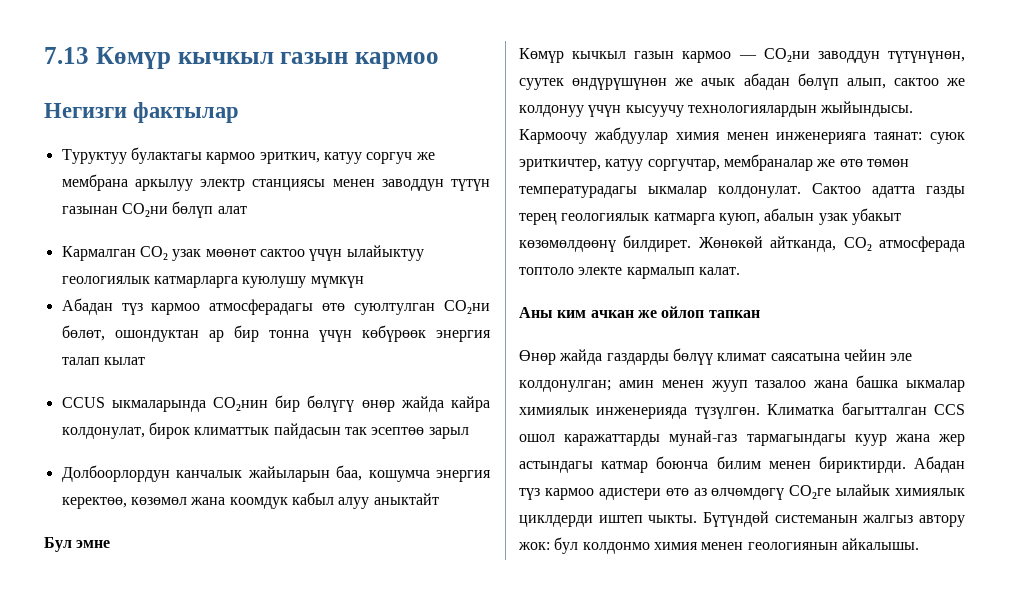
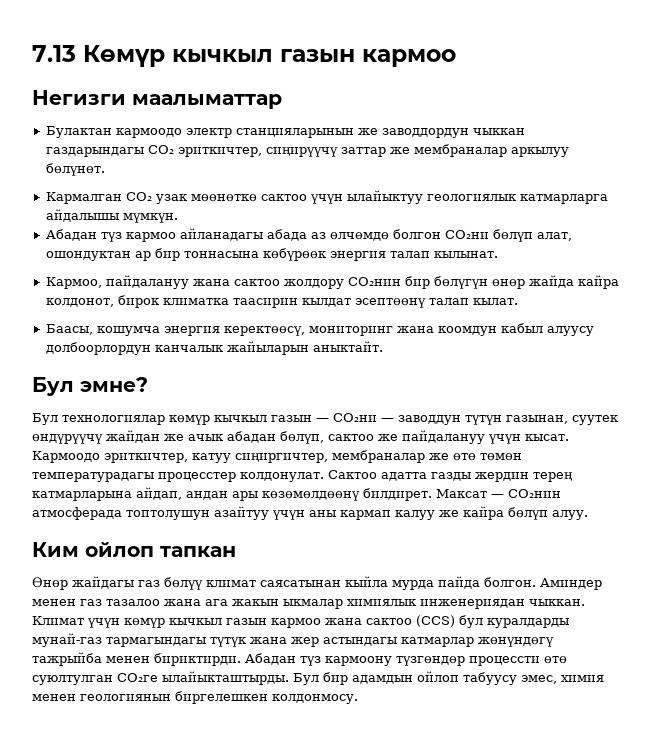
- Негизги фактылар
- Туруктуу булактагы кармоо эриткич, катуу соргуч же мембрана аркылуу электр станциясы менен заводдун түтүн газынан CO₂ни бөлүп алат
+ Негизги маалыматтар
+ Булактан кармоодо электр станцияларынын же заводдордун чыккан газдарындагы CO₂ эриткичтер, сиңирүүчү заттар же мембраналар аркылуу бөлүнөт.
- Кармалган CO₂ узак мөөнөт сактоо үчүн ылайыктуу геологиялык катмарларга куюлушу мүмкүн
- Абадан түз кармоо атмосферадагы өтө суюлтулган CO₂ни бөлөт, ошондуктан ар бир тонна үчүн көбүрөөк энергия талап кылат
- CCUS ыкмаларында CO₂нин бир бөлүгү өнөр жайда кайра колдонулат, бирок климаттык пайдасын так эсептөө зарыл
- Долбоорлордун канчалык жайыларын баа, кошумча энергия керектөө, көзөмөл жана коомдук кабыл алуу аныктайт
- Бул эмне
- Көмүр кычкыл газын кармоо — CO₂ни заводдун түтүнүнөн, суутек өндүрүшүнөн же ачык абадан бөлүп алып, сактоо же колдонуу үчүн кысуучу технологиялардын жыйындысы. Кармоочу жабдуулар химия менен инженерияга таянат: суюк эриткичтер, катуу соргучтар, мембраналар же өтө төмөн температурадагы ыкмалар колдонулат.
+ Кармалган CO₂ узак мөөнөткө сактоо үчүн ылайыктуу геологиялык катмарларга айдалышы мүмкүн.
+ Абадан түз кармоо айланадагы абада аз өлчөмдө болгон CO₂ни бөлүп алат, ошондуктан ар бир тоннасына көбүрөөк энергия талап кылынат.
+ Кармоо, пайдалануу жана сактоо жолдору CO₂нин бир бөлүгүн өнөр жайда кайра колдонот, бирок климатка таасирин кылдат эсептөөнү талап кылат.
+ Баасы, кошумча энергия керектөөсү, мониторинг жана коомдун кабыл алуусу долбоорлордун канчалык жайыларын аныктайт.
+ Бул эмне?
+ Бул технологиялар көмүр кычкыл газын — CO₂ни — заводдун түтүн газынан, суутек өндүрүүчү жайдан же ачык абадан бөлүп, сактоо же пайдалануу үчүн кысат. Кармоодо эриткичтер, катуу сиңиргичтер, мембраналар же өтө төмөн температурадагы процесстер колдонулат.
- Сактоо адатта газды терең геологиялык катмарга куюп, абалын узак убакыт көзөмөлдөөнү билдирет. Жөнөкөй айтканда, CO₂ атмосферада топтоло электе кармалып калат.
- Аны ким ачкан же ойлоп тапкан
- Өнөр жайда газдарды бөлүү климат саясатына чейин эле колдонулган; амин менен жууп тазалоо жана башка ыкмалар химиялык инженерияда түзүлгөн. Климатка багытталган CCS ошол каражаттарды мунай-газ тармагындагы куур жана жер астындагы катмар боюнча билим менен бириктирди.
+ Сактоо адатта газды жердин терең катмарларына айдап, андан ары көзөмөлдөөнү билдирет. Максат — CO₂нин атмосферада топтолушун азайтуу үчүн аны кармап калуу же кайра бөлүп алуу.
+ Ким ойлоп тапкан
+ Өнөр жайдагы газ бөлүү климат саясатынан кыйла мурда пайда болгон. Аминдер менен газ тазалоо жана ага жакын ыкмалар химиялык инженериядан чыккан. Климат үчүн көмүр кычкыл газын кармоо жана сактоо (CCS) бул куралдарды мунай-газ тармагындагы түтүк жана жер астындагы катмарлар жөнүндөгү тажрыйба менен бириктирди.
- Абадан түз кармоо адистери өтө аз өлчөмдөгү CO₂ге ылайык химиялык циклдерди иштеп чыкты. Бүтүндөй системанын жалгыз автору жок: бул колдонмо химия менен геологиянын айкалышы.
+ Абадан түз кармоону түзгөндөр процессти өтө суюлтулган CO₂ге ылайыкташтырды. Бул бир адамдын ойлоп табуусу эмес, химия менен геологиянын биргелешкен колдонмосу.

